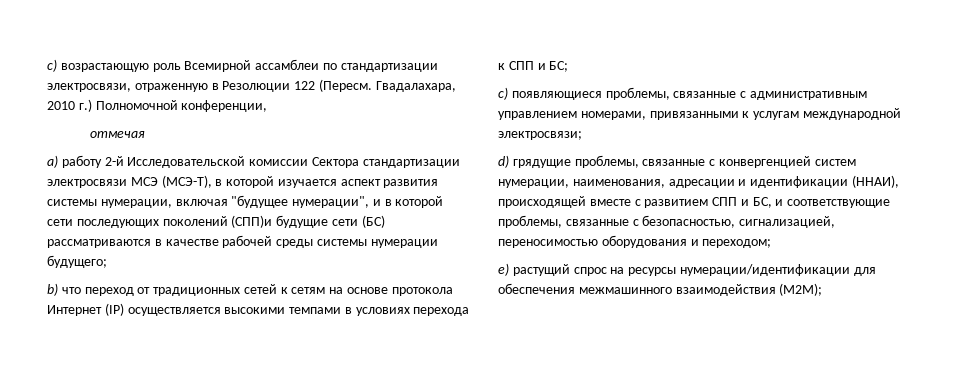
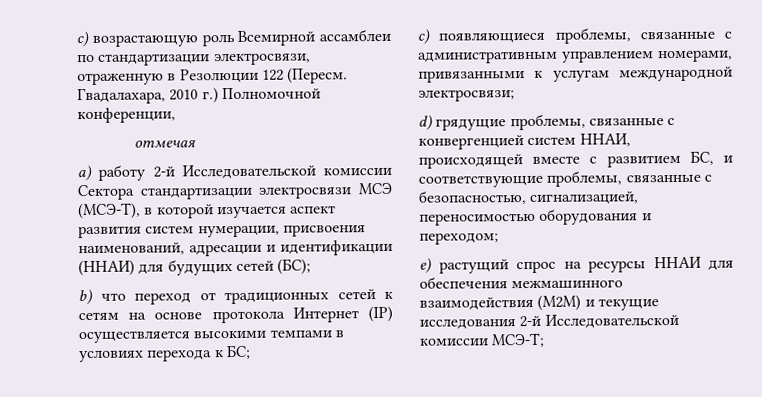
- a) работу 2-й Исследовательской комиссии Сектора стандартизации электросвязи МСЭ (МСЭ-Т), в которой изучается аспект развития системы нумерации, включая "будущее нумерации", и в которой сети последующих поколений (СПП)и будущие сети (БС) рассматриваются в качестве рабочей среды системы нумерации будущего;
+ a) работу 2-й Исследовательской комиссии Сектора стандартизации электросвязи МСЭ (МСЭ-Т), в которой изучается аспект развития систем нумерации, присвоения наименований, адресации и идентификации (ННАИ) для будущих сетей (БС);
- b) что переход от традиционных сетей к сетям на основе протокола Интернет (IP) осуществляется высокими темпами в условиях перехода к СПП и БС;
+ b) что переход от традиционных сетей к сетям на основе протокола Интернет (IP) осуществляется высокими темпами в условиях перехода к БС;
- d) грядущие проблемы, связанные с конвергенцией систем нумерации, наименования, адресации и идентификации (ННАИ), происходящей вместе с развитием СПП и БС, и соответствующие проблемы, связанные с безопасностью, сигнализацией, переносимостью оборудования и переходом;
+ d) грядущие проблемы, связанные с конвергенцией систем ННАИ, происходящей вместе с развитием БС, и соответствующие проблемы, связанные с безопасностью, сигнализацией, переносимостью оборудования и переходом;
- e) растущий спрос на ресурсы нумерации/идентификации для обеспечения межмашинного взаимодействия (М2М);
+ e) растущий спрос на ресурсы ННАИ для обеспечения межмашинного взаимодействия (М2М) и текущие исследования 2-й Исследовательской комиссии МСЭ-Т;

